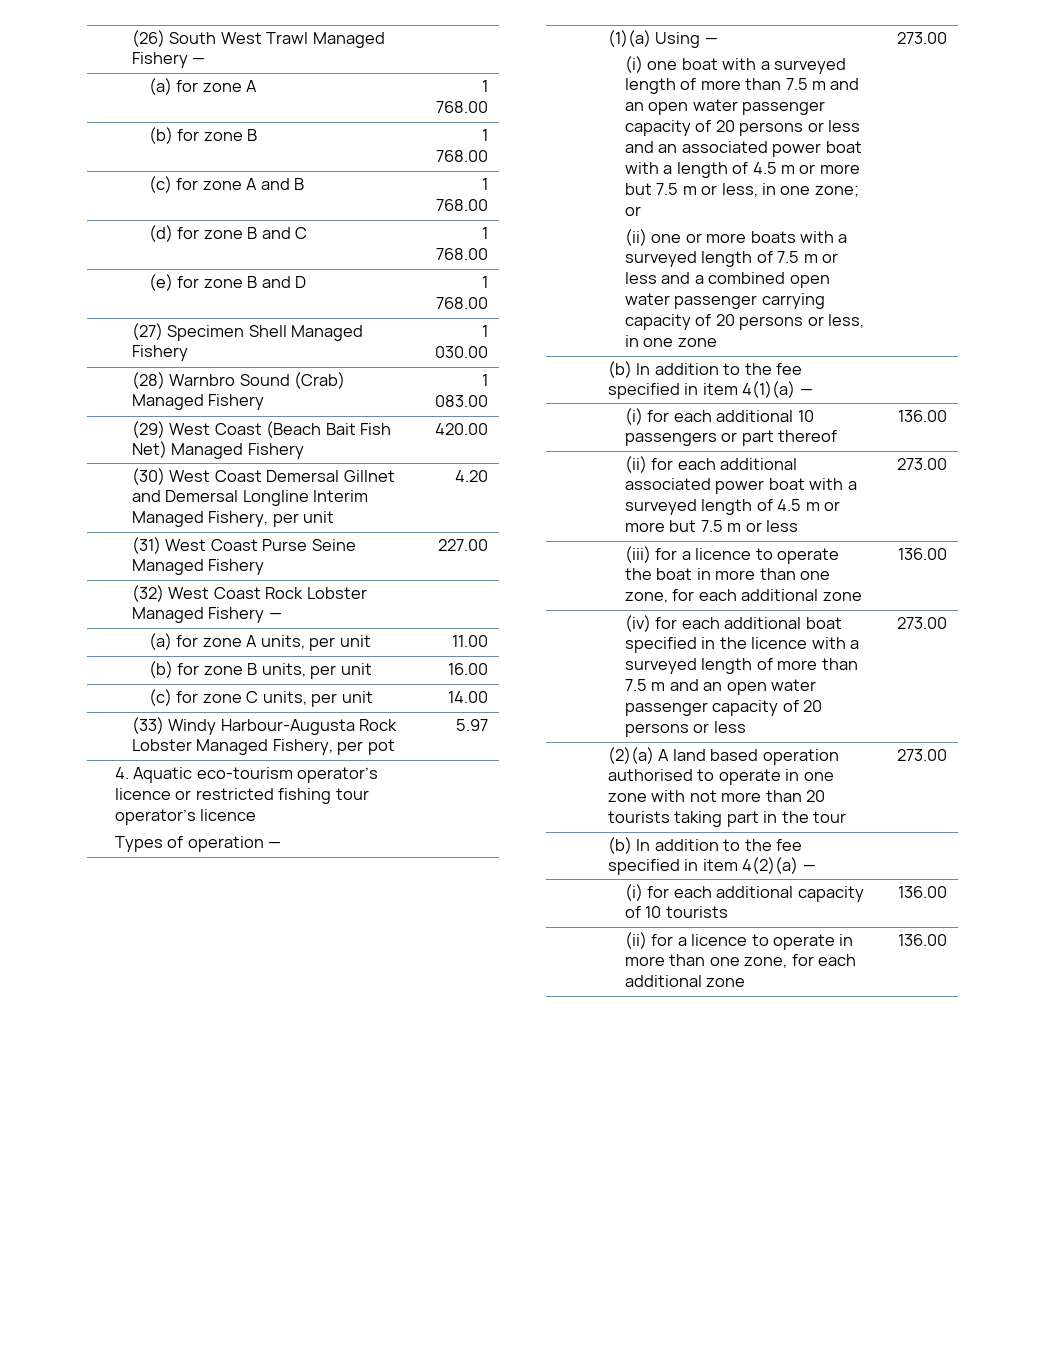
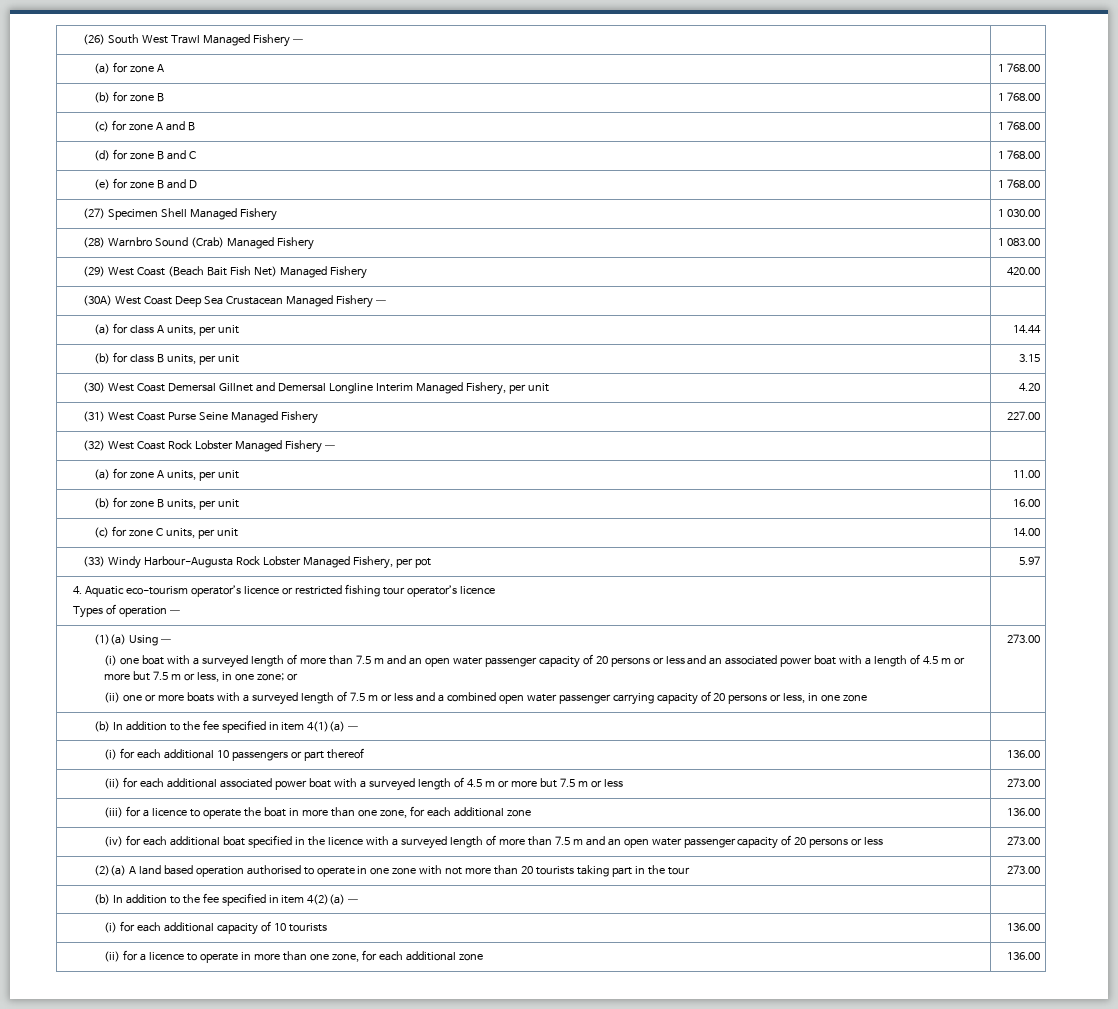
+ (30A) West Coast Deep Sea Crustacean Managed Fishery — |
+ (a) for class A units, per unit | 14.44
+ (b) for class B units, per unit | 3.15

